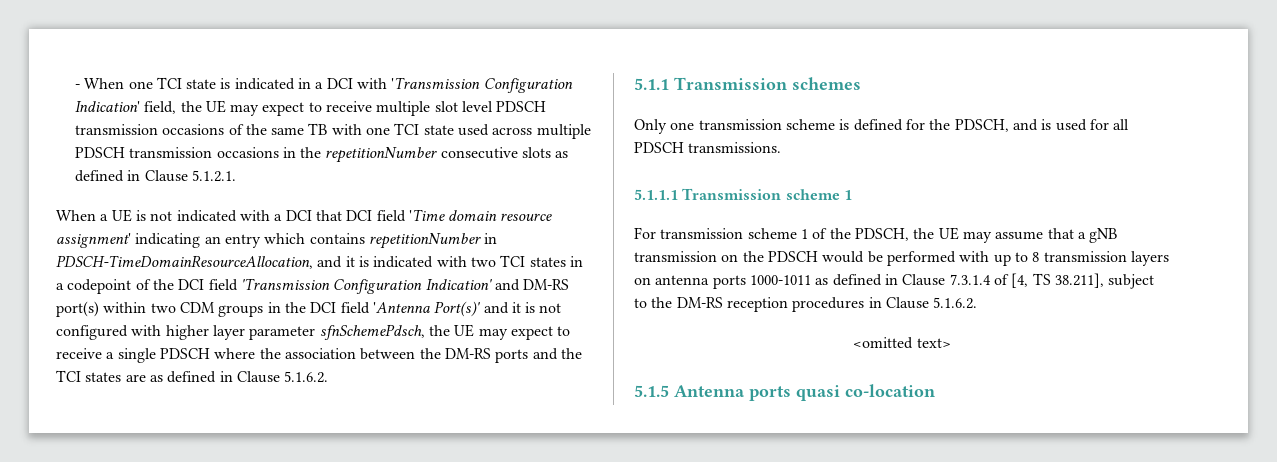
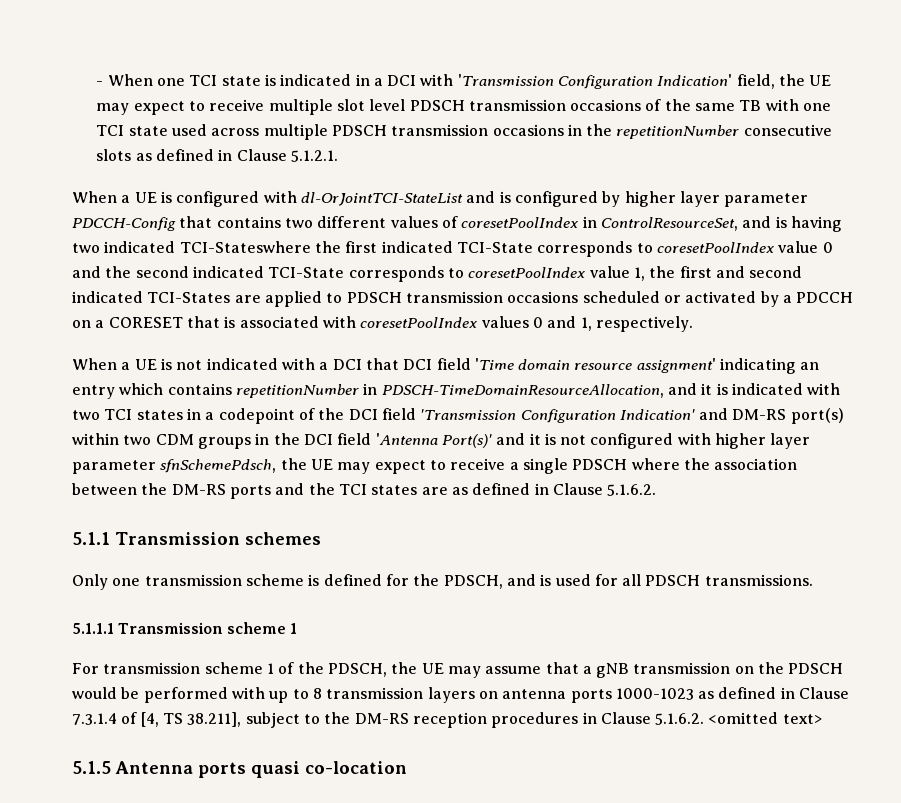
+ When a UE is configured with dl-OrJointTCI-StateList and is configured by higher layer parameter PDCCH-Config that contains two different values of coresetPoolIndex in ControlResourceSet, and is having two indicated TCI-Stateswhere the first indicated TCI-State corresponds to coresetPoolIndex value 0 and the second indicated TCI-State corresponds to coresetPoolIndex value 1, the first and second indicated TCI-States are applied to PDSCH transmission occasions scheduled or activated by a PDCCH on a CORESET that is associated with coresetPoolIndex values 0 and 1, respectively.
- For transmission scheme 1 of the PDSCH, the UE may assume that a gNB transmission on the PDSCH would be performed with up to 8 transmission layers on antenna ports 1000-1011 as defined in Clause 7.3.1.4 of [4, TS 38.211], subject to the DM-RS reception procedures in Clause 5.1.6.2.
- <omitted text>
+ For transmission scheme 1 of the PDSCH, the UE may assume that a gNB transmission on the PDSCH would be performed with up to 8 transmission layers on antenna ports 1000-1023 as defined in Clause 7.3.1.4 of [4, TS 38.211], subject to the DM-RS reception procedures in Clause 5.1.6.2. <omitted text>

